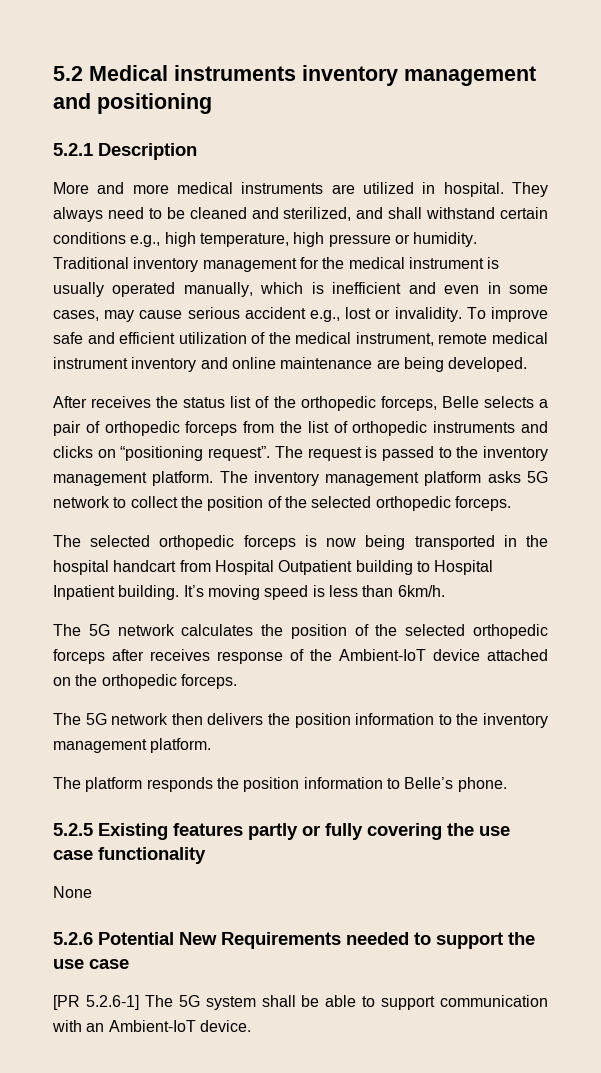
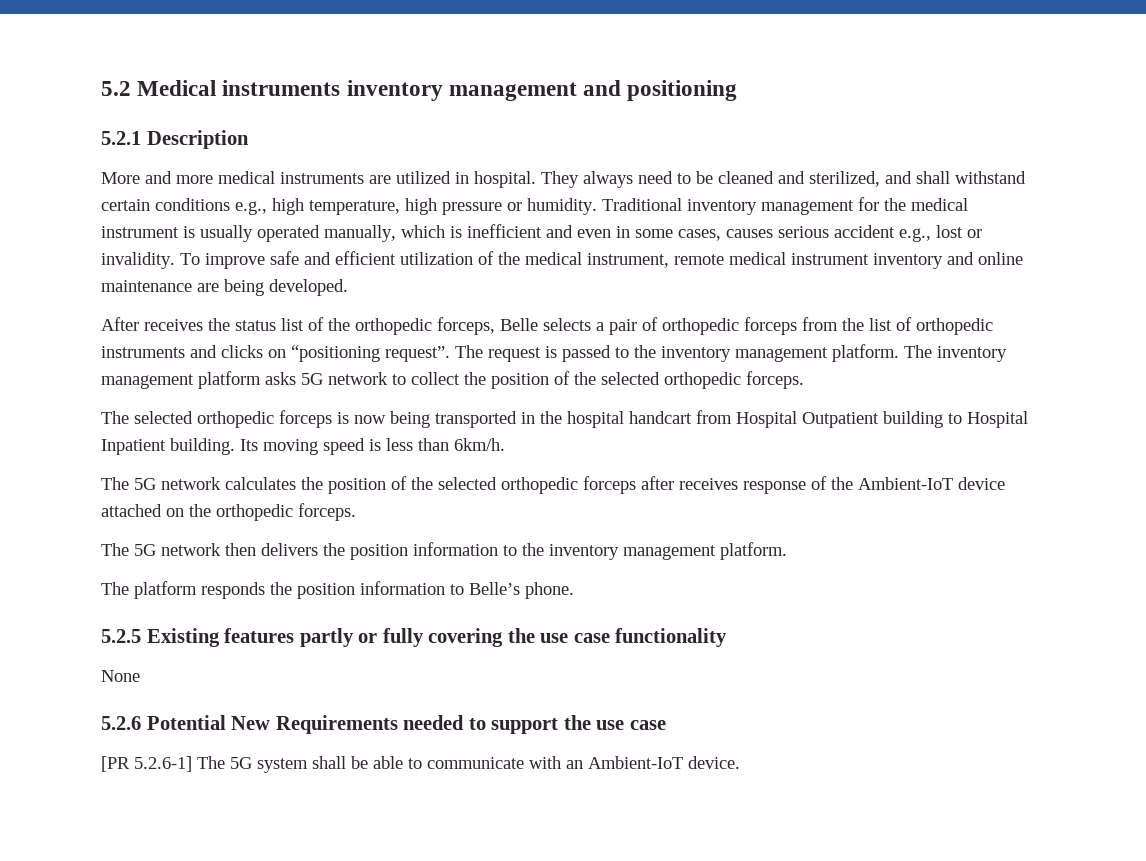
- Traditional inventory management for the medical instrument is usually operated manually, which is inefficient and even in some cases, may cause serious accident e.g., lost or invalidity.
+ Traditional inventory management for the medical instrument is usually operated manually, which is inefficient and even in some cases, causes serious accident e.g., lost or invalidity.
- It’s moving speed is less than 6km/h.
+ Its moving speed is less than 6km/h.
- [PR 5.2.6-1] The 5G system shall be able to support communication with an Ambient-IoT device.
+ [PR 5.2.6-1] The 5G system shall be able to communicate with an Ambient-IoT device.

